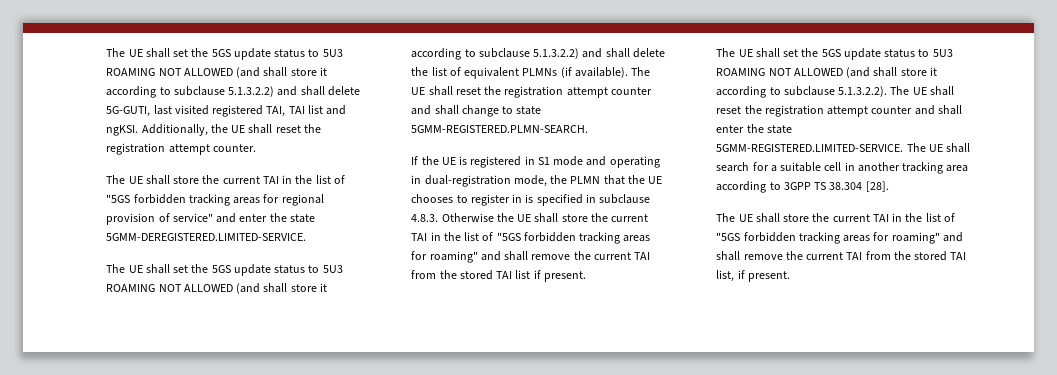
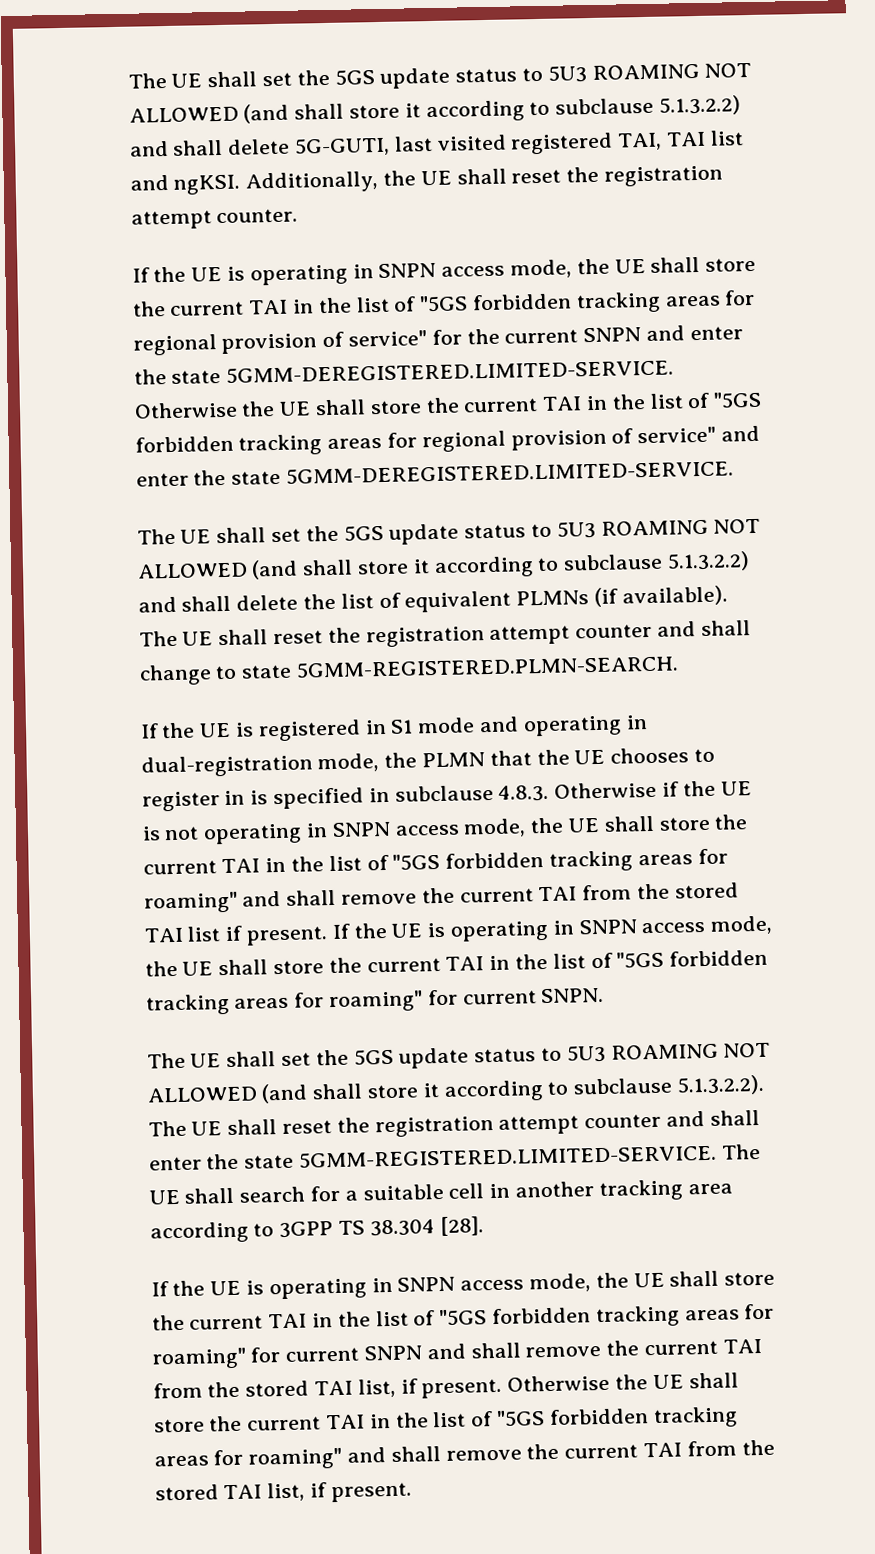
- The UE shall store the current TAI in the list of "5GS forbidden tracking areas for regional provision of service" and enter the state 5GMM-DEREGISTERED.LIMITED-SERVICE.
+ If the UE is operating in SNPN access mode, the UE shall store the current TAI in the list of "5GS forbidden tracking areas for regional provision of service" for the current SNPN and enter the state 5GMM-DEREGISTERED.LIMITED-SERVICE. Otherwise the UE shall store the current TAI in the list of "5GS forbidden tracking areas for regional provision of service" and enter the state 5GMM-DEREGISTERED.LIMITED-SERVICE.
- If the UE is registered in S1 mode and operating in dual-registration mode, the PLMN that the UE chooses to register in is specified in subclause 4.8.3. Otherwise the UE shall store the current TAI in the list of "5GS forbidden tracking areas for roaming" and shall remove the current TAI from the stored TAI list if present.
+ If the UE is registered in S1 mode and operating in dual-registration mode, the PLMN that the UE chooses to register in is specified in subclause 4.8.3. Otherwise if the UE is not operating in SNPN access mode, the UE shall store the current TAI in the list of "5GS forbidden tracking areas for roaming" and shall remove the current TAI from the stored TAI list if present. If the UE is operating in SNPN access mode, the UE shall store the current TAI in the list of "5GS forbidden tracking areas for roaming" for current SNPN.
- The UE shall store the current TAI in the list of "5GS forbidden tracking areas for roaming" and shall remove the current TAI from the stored TAI list, if present.
+ If the UE is operating in SNPN access mode, the UE shall store the current TAI in the list of "5GS forbidden tracking areas for roaming" for current SNPN and shall remove the current TAI from the stored TAI list, if present. Otherwise the UE shall store the current TAI in the list of "5GS forbidden tracking areas for roaming" and shall remove the current TAI from the stored TAI list, if present.

